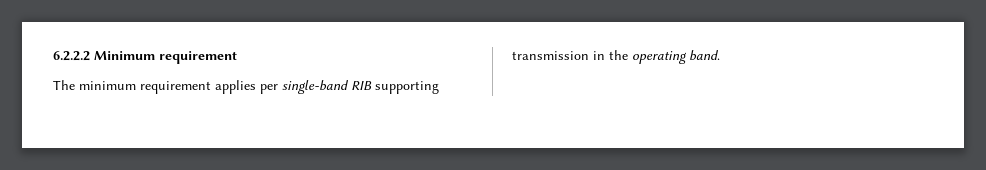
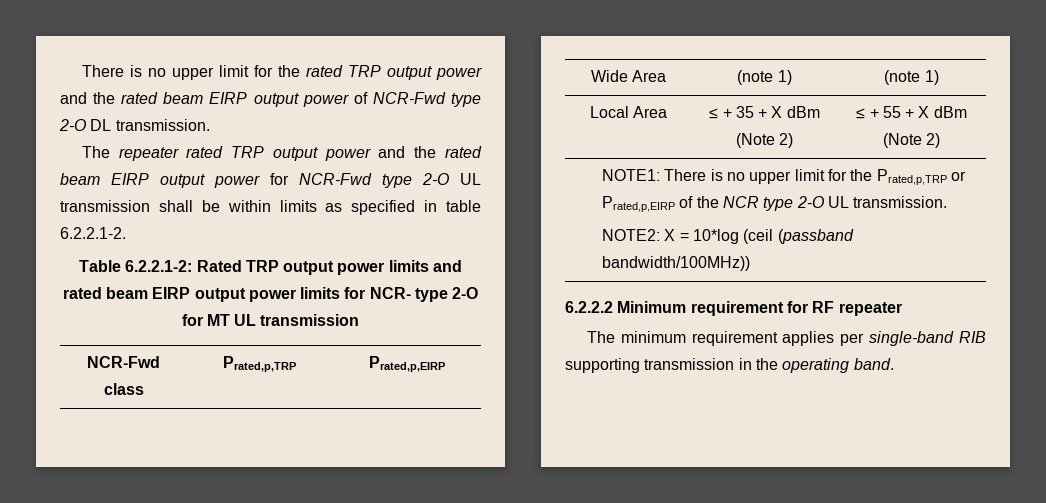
+ There is no upper limit for the rated TRP output power and the rated beam EIRP output power of NCR-Fwd type 2-O DL transmission.
+ The repeater rated TRP output power and the rated beam EIRP output power for NCR-Fwd type 2-O UL transmission shall be within limits as specified in table 6.2.2.1-2.
+ Table 6.2.2.1-2: Rated TRP output power limits and rated beam EIRP output power limits for NCR- type 2-O for MT UL transmission
+ NCR-Fwd class | Prated,p,TRP | Prated,p,EIRP
+ Wide Area | (note 1) | (note 1)
+ Local Area | ≤ + 35 + X dBm (Note 2) | ≤ + 55 + X dBm (Note 2)
+ NOTE1: There is no upper limit for the Prated,p,TRP or Prated,p,EIRP of the NCR type 2-O UL transmission.
+ NOTE2: X = 10*log (ceil (passband bandwidth/100MHz))
- 6.2.2.2 Minimum requirement
+ 6.2.2.2 Minimum requirement for RF repeater

